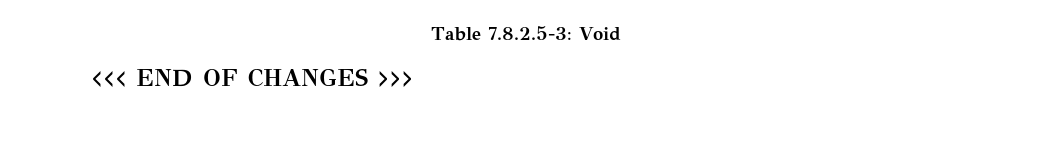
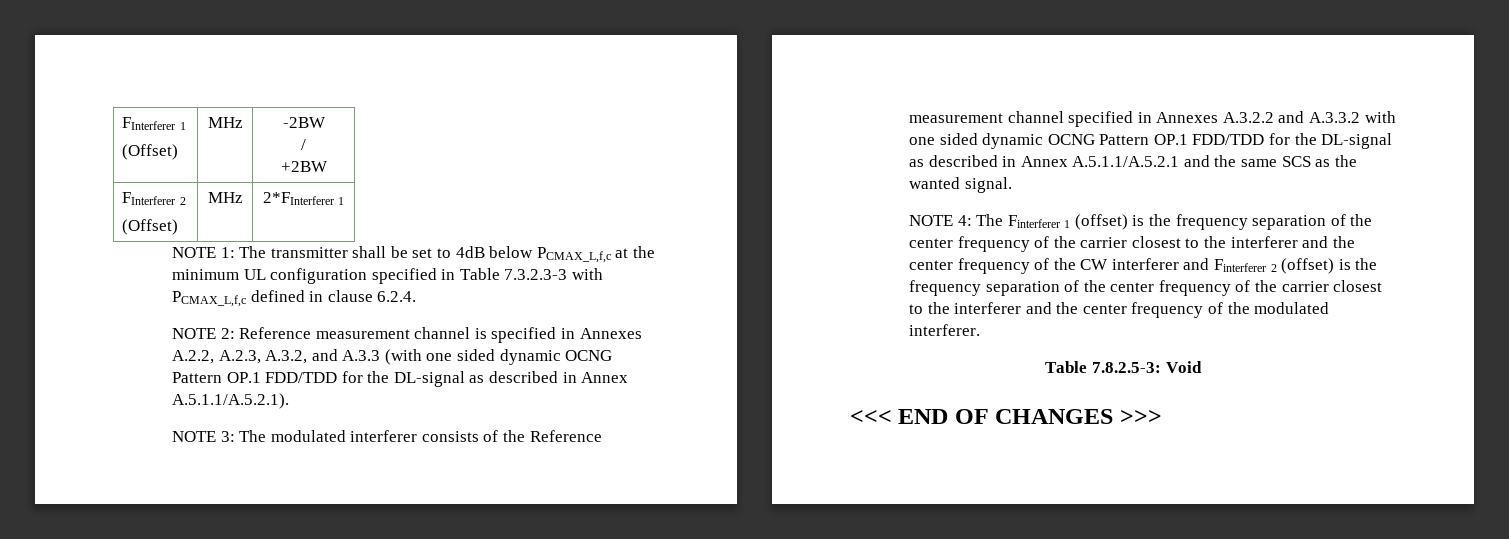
+ FInterferer 1
+ (Offset) | MHz | -2BW
+ /
+ +2BW
+ FInterferer 2
+ (Offset) | MHz | 2*FInterferer 1
+ NOTE 1: The transmitter shall be set to 4dB below PCMAX_L,f,c at the minimum UL configuration specified in Table 7.3.2.3-3 with PCMAX_L,f,c defined in clause 6.2.4.
+ NOTE 2: Reference measurement channel is specified in Annexes A.2.2, A.2.3, A.3.2, and A.3.3 (with one sided dynamic OCNG Pattern OP.1 FDD/TDD for the DL-signal as described in Annex A.5.1.1/A.5.2.1).
+ NOTE 3: The modulated interferer consists of the Reference measurement channel specified in Annexes A.3.2.2 and A.3.3.2 with one sided dynamic OCNG Pattern OP.1 FDD/TDD for the DL-signal as described in Annex A.5.1.1/A.5.2.1 and the same SCS as the wanted signal.
+ NOTE 4: The Finterferer 1 (offset) is the frequency separation of the center frequency of the carrier closest to the interferer and the center frequency of the CW interferer and Finterferer 2 (offset) is the frequency separation of the center frequency of the carrier closest to the interferer and the center frequency of the modulated interferer.

